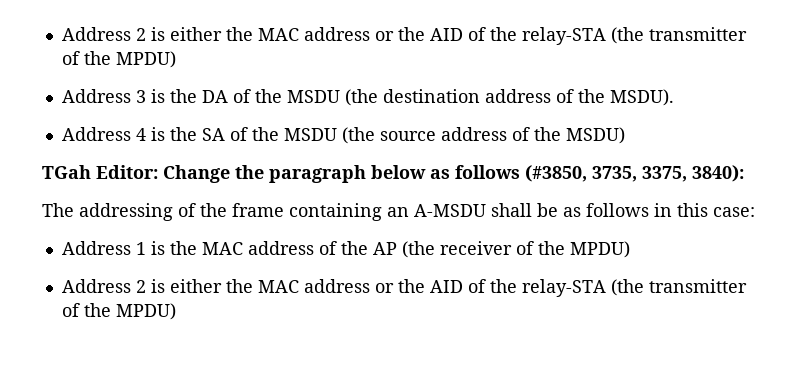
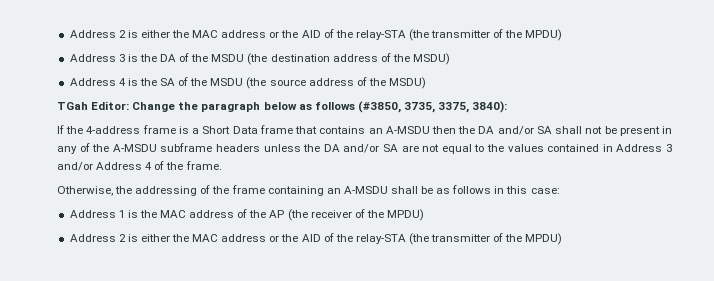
- Address 3 is the DA of the MSDU (the destination address of the MSDU).
+ Address 3 is the DA of the MSDU (the destination address of the MSDU)
- The addressing of the frame containing an A-MSDU shall be as follows in this case:
+ If the 4-address frame is a Short Data frame that contains an A-MSDU then the DA and/or SA shall not be present in any of the A-MSDU subframe headers unless the DA and/or SA are not equal to the values contained in Address 3 and/or Address 4 of the frame.
+ Otherwise, the addressing of the frame containing an A-MSDU shall be as follows in this case:

